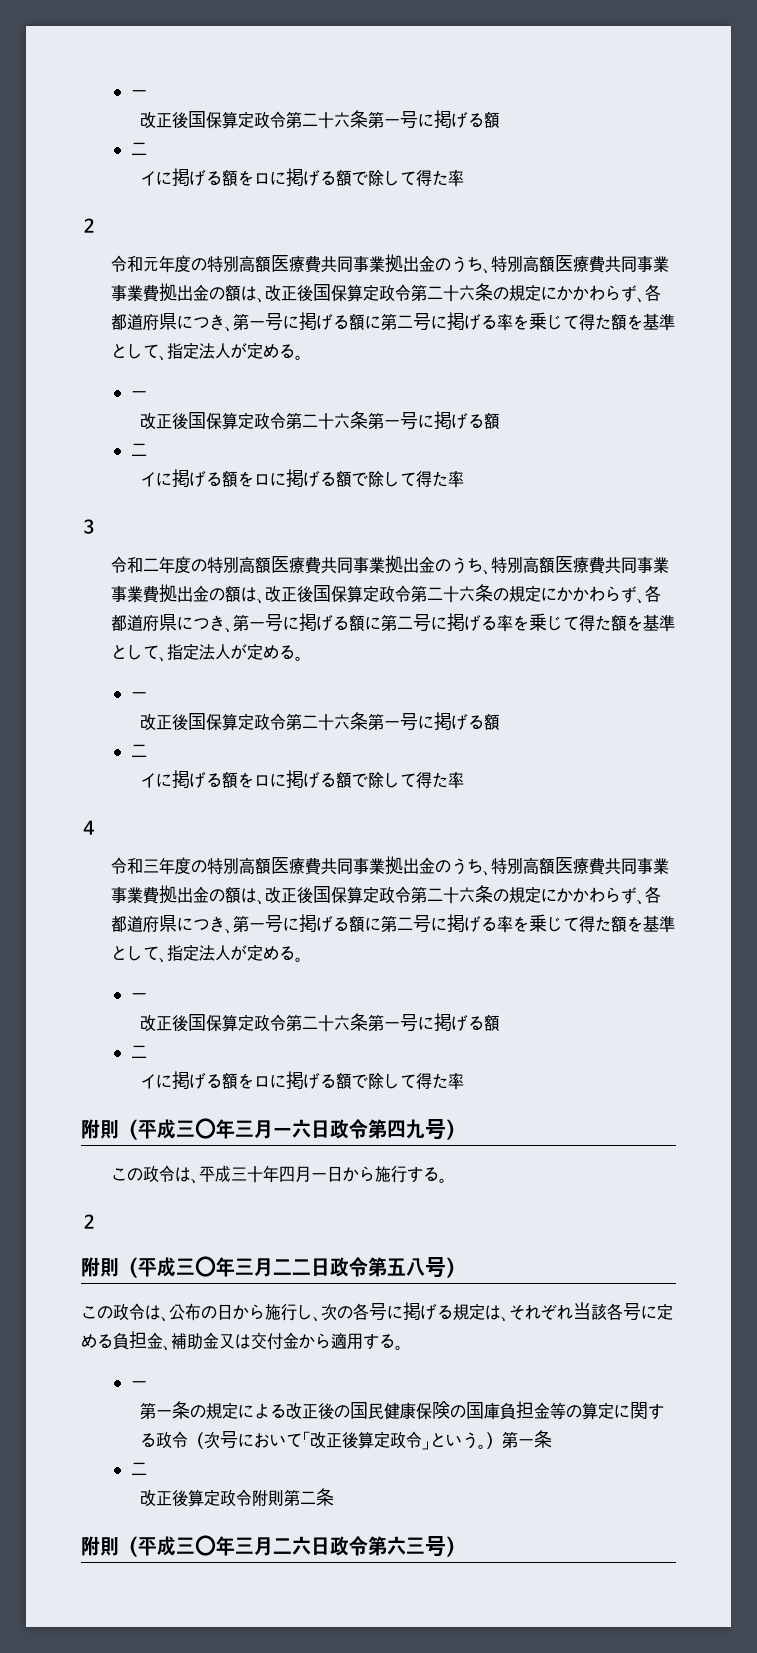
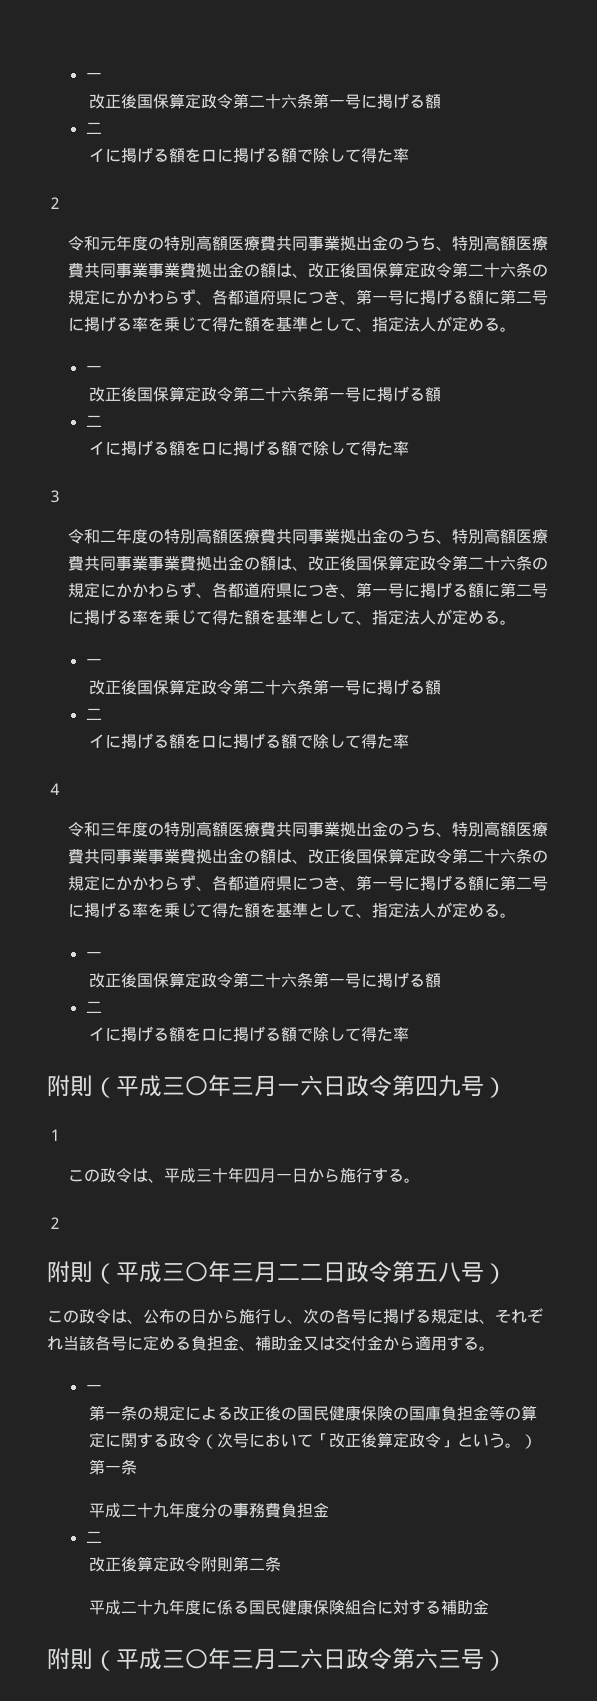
+ １
+ 平成二十九年度分の事務費負担金
+ 平成二十九年度に係る国民健康保険組合に対する補助金

